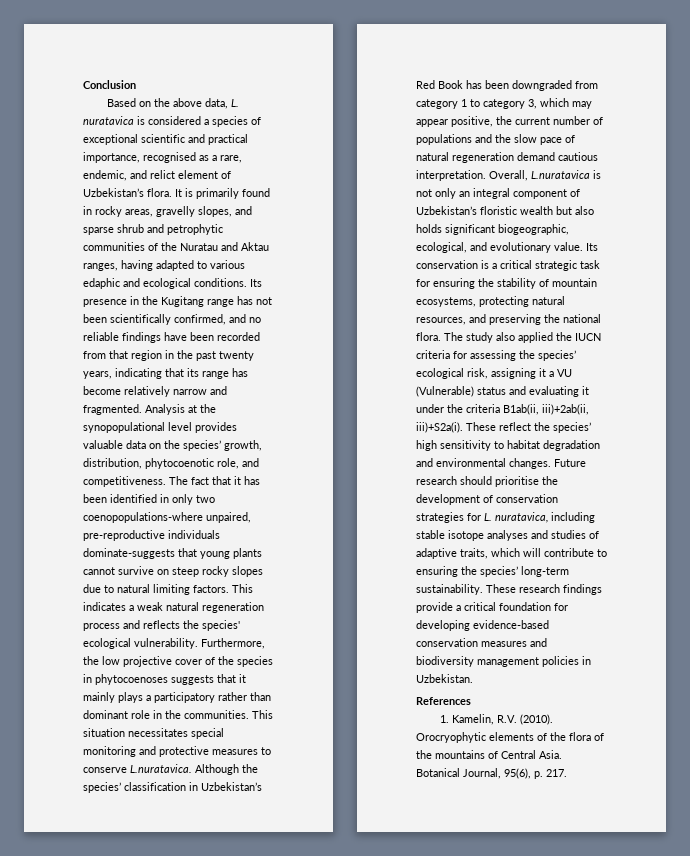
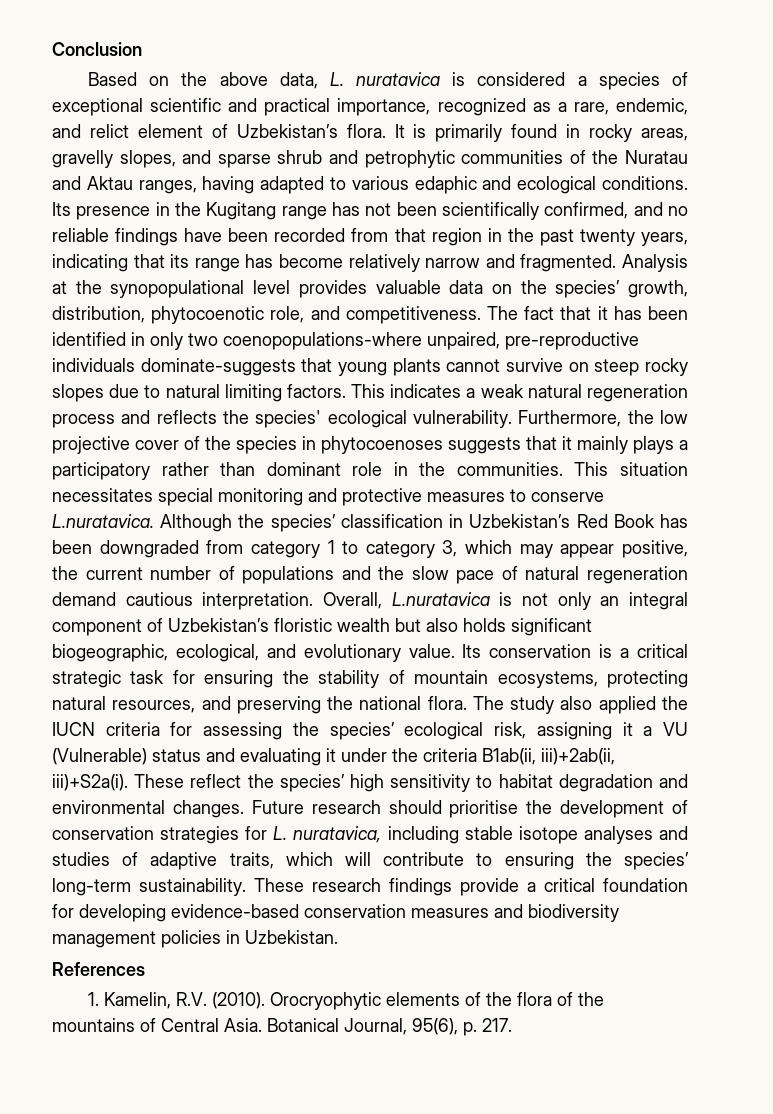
- Based on the above data, L. nuratavica is considered a species of exceptional scientific and practical importance, recognised as a rare, endemic, and relict element of Uzbekistan’s flora.
+ Based on the above data, L. nuratavica is considered a species of exceptional scientific and practical importance, recognized as a rare, endemic, and relict element of Uzbekistan’s flora.

